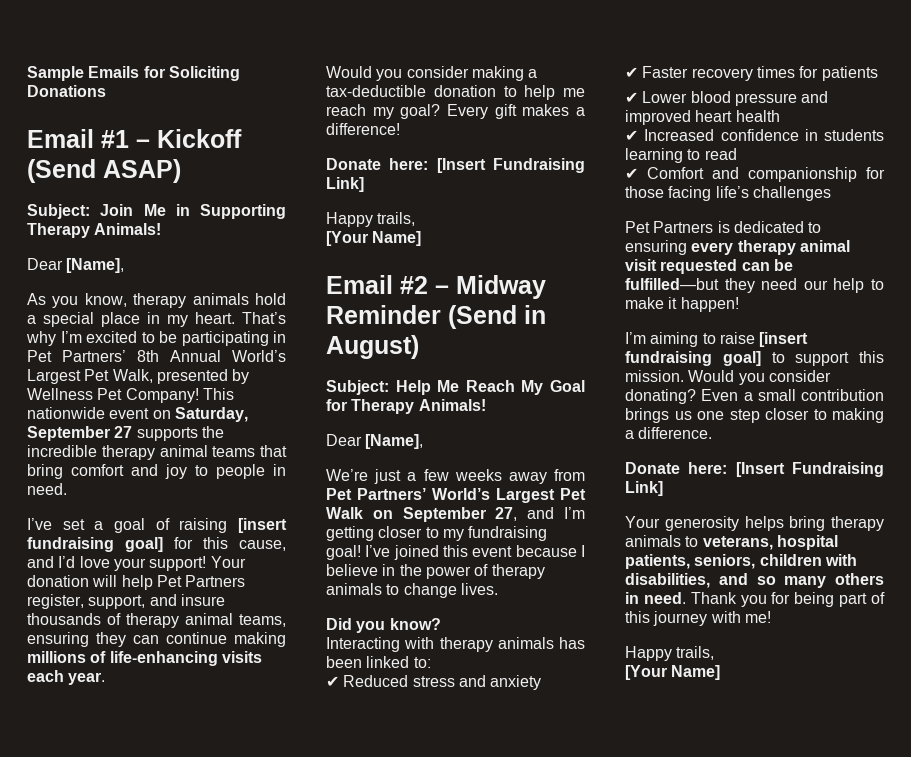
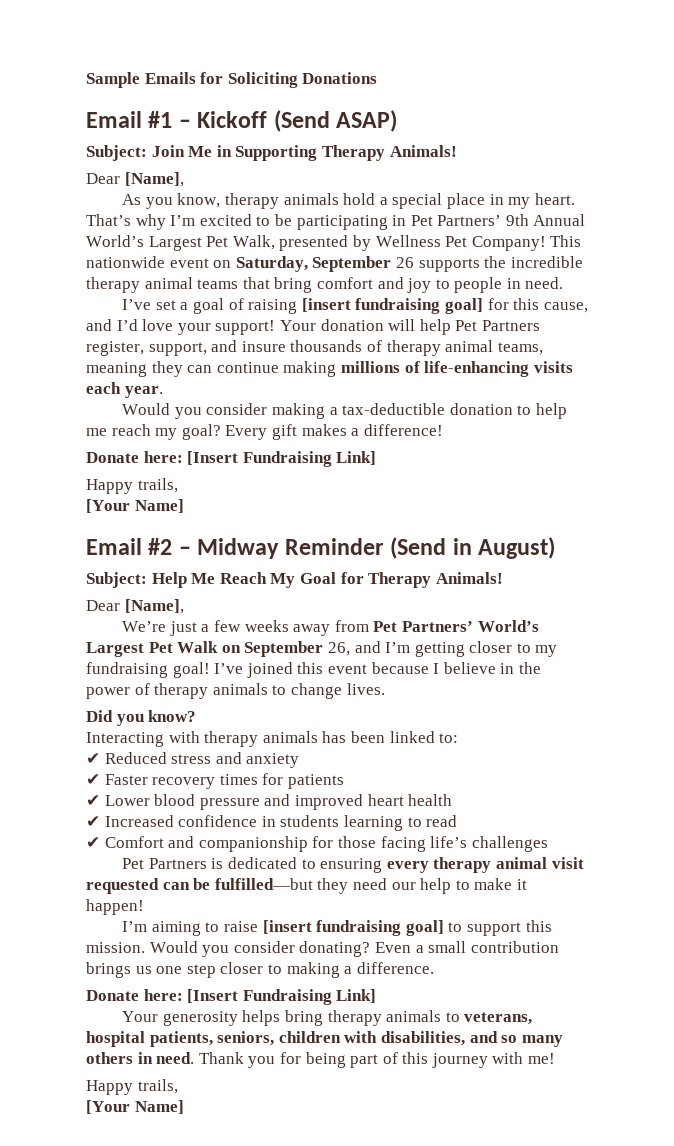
- That’s why I’m excited to be participating in Pet Partners’ 8th Annual World’s Largest Pet Walk, presented by Wellness Pet Company!
+ That’s why I’m excited to be participating in Pet Partners’ 9th Annual World’s Largest Pet Walk, presented by Wellness Pet Company!
- This nationwide event on Saturday, September 27 supports the incredible therapy animal teams that bring comfort and joy to people in need.
+ This nationwide event on Saturday, September 26 supports the incredible therapy animal teams that bring comfort and joy to people in need.
- Your donation will help Pet Partners register, support, and insure thousands of therapy animal teams, ensuring they can continue making millions of life-enhancing visits each year.
+ Your donation will help Pet Partners register, support, and insure thousands of therapy animal teams, meaning they can continue making millions of life-enhancing visits each year.
- We’re just a few weeks away from Pet Partners’ World’s Largest Pet Walk on September 27, and I’m getting closer to my fundraising goal!
+ We’re just a few weeks away from Pet Partners’ World’s Largest Pet Walk on September 26, and I’m getting closer to my fundraising goal!

